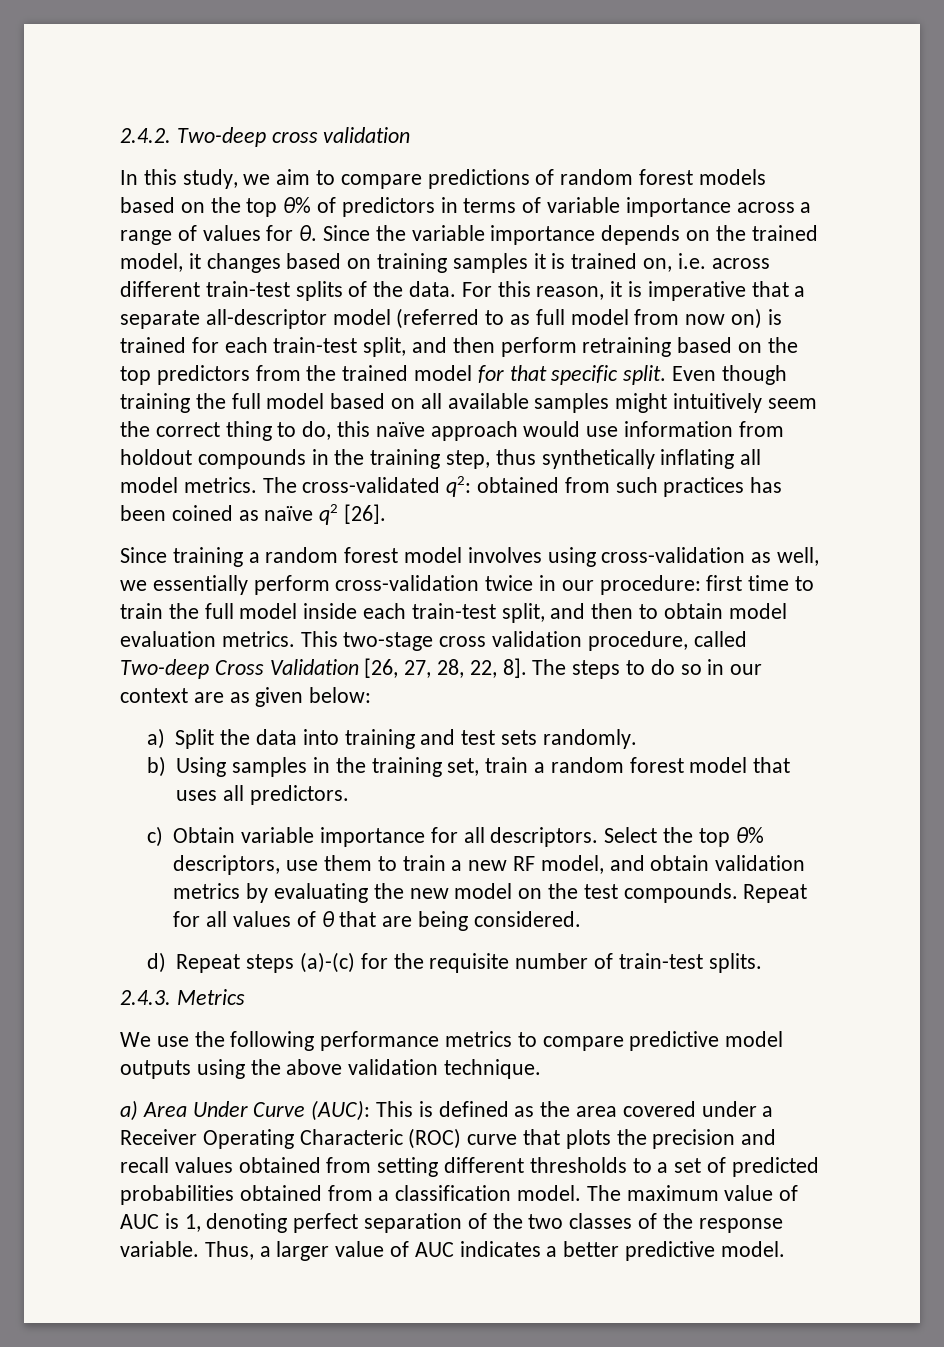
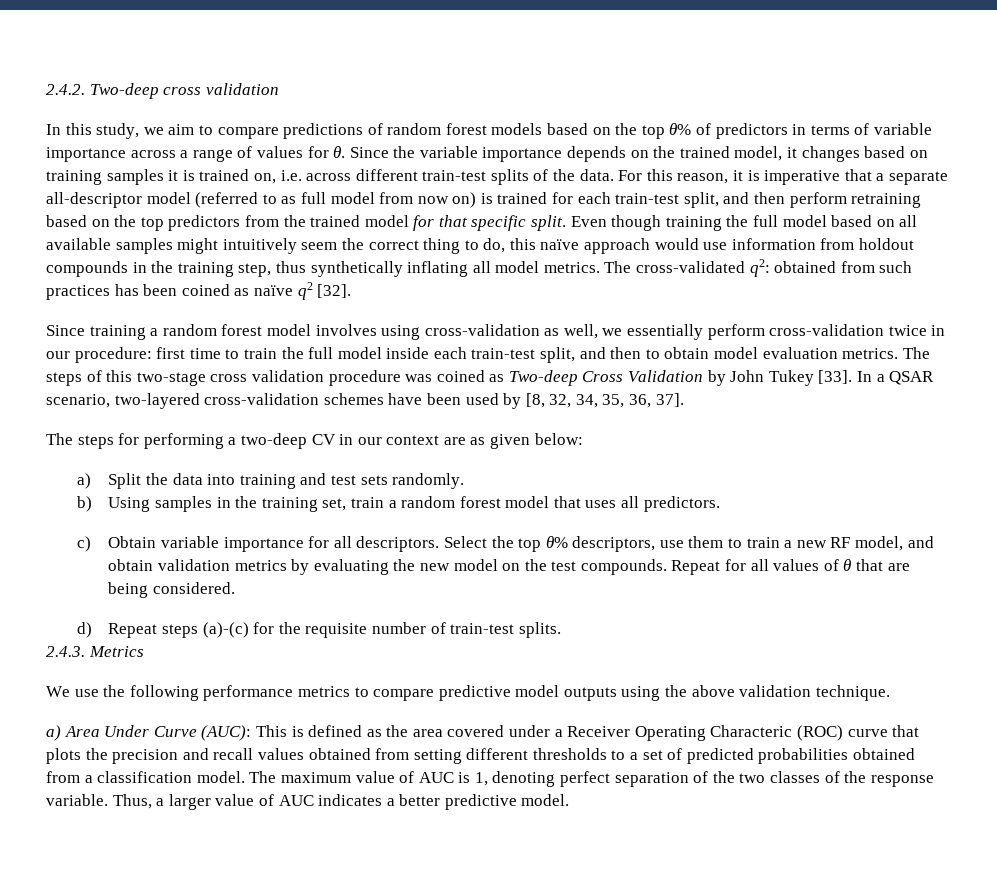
- The cross-validated q2: obtained from such practices has been coined as naïve q2 [26].
+ The cross-validated q2: obtained from such practices has been coined as naïve q2 [32].
- This two-stage cross validation procedure, called Two-deep Cross Validation [26, 27, 28, 22, 8]. The steps to do so in our context are as given below:
+ The steps of this two-stage cross validation procedure was coined as Two-deep Cross Validation by John Tukey [33]. In a QSAR scenario, two-layered cross-validation schemes have been used by [8, 32, 34, 35, 36, 37].
+ The steps for performing a two-deep CV in our context are as given below:

